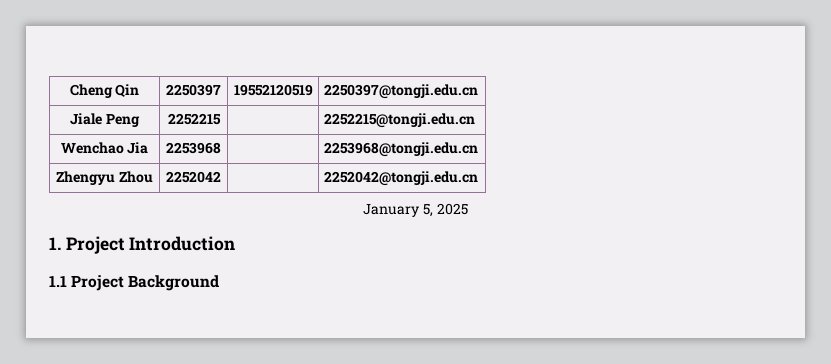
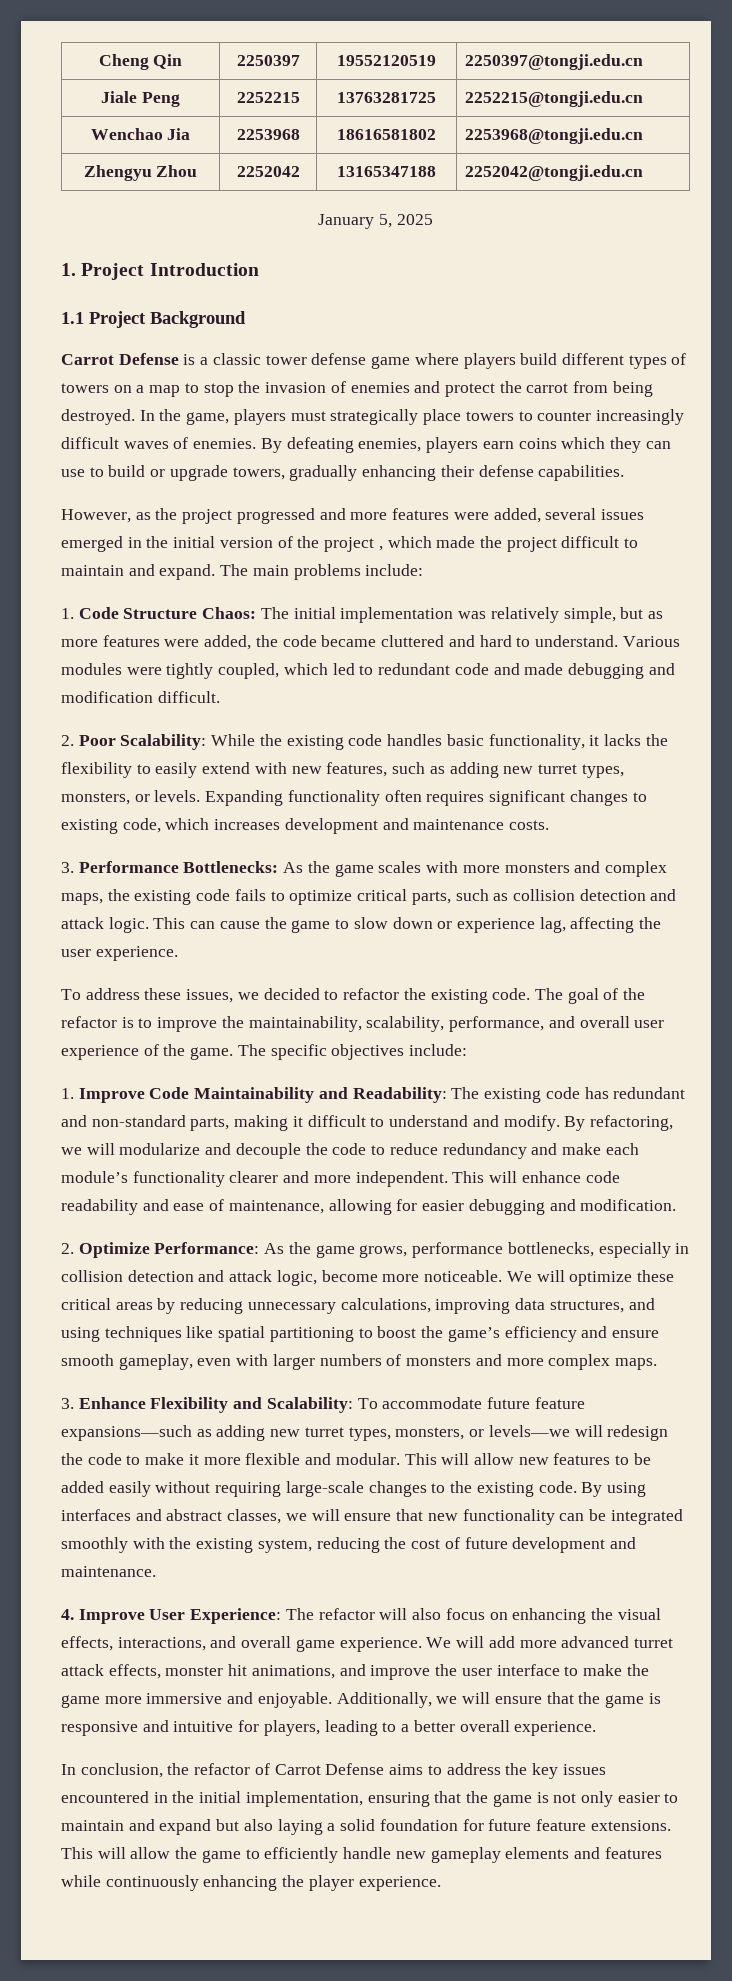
- Jiale Peng | 2252215 | | 2252215@tongji.edu.cn
+ Jiale Peng | 2252215 | 13763281725 | 2252215@tongji.edu.cn
- Wenchao Jia | 2253968 | | 2253968@tongji.edu.cn
+ Wenchao Jia | 2253968 | 18616581802 | 2253968@tongji.edu.cn
- Zhengyu Zhou | 2252042 | | 2252042@tongji.edu.cn
+ Zhengyu Zhou | 2252042 | 13165347188 | 2252042@tongji.edu.cn
+ Carrot Defense is a classic tower defense game where players build different types of towers on a map to stop the invasion of enemies and protect the carrot from being destroyed. In the game, players must strategically place towers to counter increasingly difficult waves of enemies. By defeating enemies, players earn coins which they can use to build or upgrade towers, gradually enhancing their defense capabilities.
+ However, as the project progressed and more features were added, several issues emerged in the initial version of the project , which made the project difficult to maintain and expand. The main problems include:
+ 1. Code Structure Chaos: The initial implementation was relatively simple, but as more features were added, the code became cluttered and hard to understand. Various modules were tightly coupled, which led to redundant code and made debugging and modification difficult.
+ 2. Poor Scalability: While the existing code handles basic functionality, it lacks the flexibility to easily extend with new features, such as adding new turret types, monsters, or levels. Expanding functionality often requires significant changes to existing code, which increases development and maintenance costs.
+ 3. Performance Bottlenecks: As the game scales with more monsters and complex maps, the existing code fails to optimize critical parts, such as collision detection and attack logic. This can cause the game to slow down or experience lag, affecting the user experience.
+ To address these issues, we decided to refactor the existing code. The goal of the refactor is to improve the maintainability, scalability, performance, and overall user experience of the game. The specific objectives include:
+ 1. Improve Code Maintainability and Readability: The existing code has redundant and non-standard parts, making it difficult to understand and modify. By refactoring, we will modularize and decouple the code to reduce redundancy and make each module’s functionality clearer and more independent. This will enhance code readability and ease of maintenance, allowing for easier debugging and modification.
+ 2. Optimize Performance: As the game grows, performance bottlenecks, especially in collision detection and attack logic, become more noticeable. We will optimize these critical areas by reducing unnecessary calculations, improving data structures, and using techniques like spatial partitioning to boost the game’s efficiency and ensure smooth gameplay, even with larger numbers of monsters and more complex maps.
+ 3. Enhance Flexibility and Scalability: To accommodate future feature expansions—such as adding new turret types, monsters, or levels—we will redesign the code to make it more flexible and modular. This will allow new features to be added easily without requiring large-scale changes to the existing code. By using interfaces and abstract classes, we will ensure that new functionality can be integrated smoothly with the existing system, reducing the cost of future development and maintenance.
+ 4. Improve User Experience: The refactor will also focus on enhancing the visual effects, interactions, and overall game experience. We will add more advanced turret attack effects, monster hit animations, and improve the user interface to make the game more immersive and enjoyable. Additionally, we will ensure that the game is responsive and intuitive for players, leading to a better overall experience.
+ In conclusion, the refactor of Carrot Defense aims to address the key issues encountered in the initial implementation, ensuring that the game is not only easier to maintain and expand but also laying a solid foundation for future feature extensions. This will allow the game to efficiently handle new gameplay elements and features while continuously enhancing the player experience.

